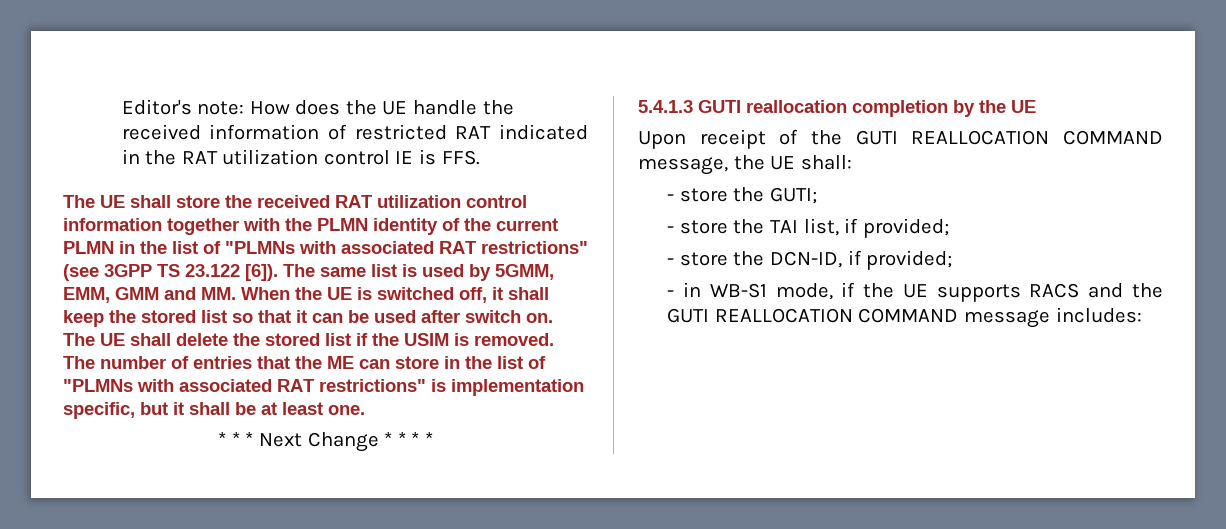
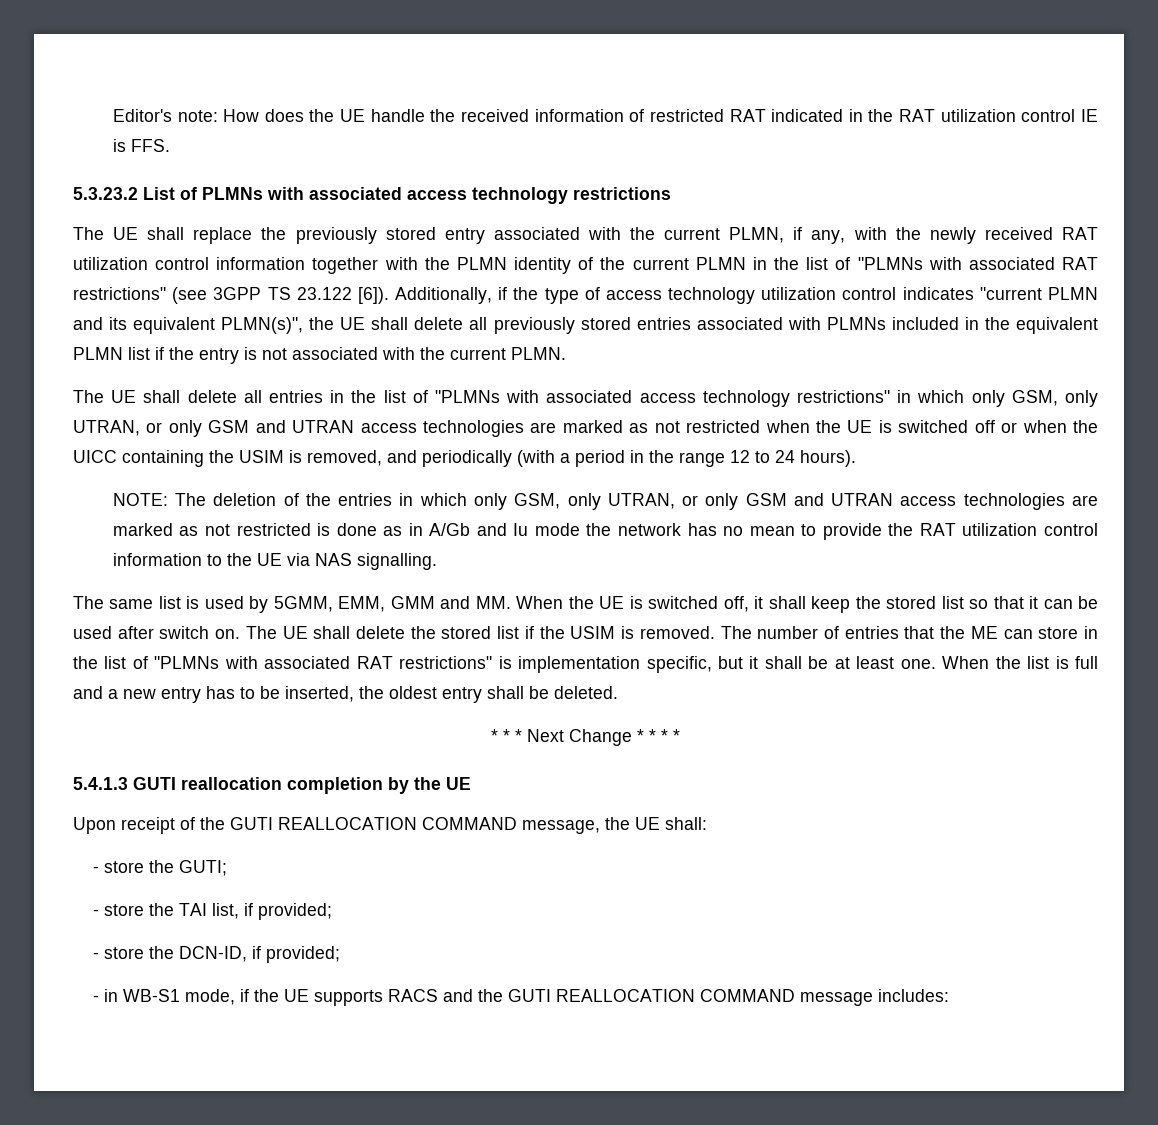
- The UE shall store the received RAT utilization control information together with the PLMN identity of the current PLMN in the list of "PLMNs with associated RAT restrictions" (see 3GPP TS 23.122 [6]). The same list is used by 5GMM, EMM, GMM and MM. When the UE is switched off, it shall keep the stored list so that it can be used after switch on.
+ 5.3.23.2 List of PLMNs with associated access technology restrictions
+ The UE shall replace the previously stored entry associated with the current PLMN, if any, with the newly received RAT utilization control information together with the PLMN identity of the current PLMN in the list of "PLMNs with associated RAT restrictions" (see 3GPP TS 23.122 [6]). Additionally, if the type of access technology utilization control indicates "current PLMN and its equivalent PLMN(s)", the UE shall delete all previously stored entries associated with PLMNs included in the equivalent PLMN list if the entry is not associated with the current PLMN.
+ The UE shall delete all entries in the list of "PLMNs with associated access technology restrictions" in which only GSM, only UTRAN, or only GSM and UTRAN access technologies are marked as not restricted when the UE is switched off or when the UICC containing the USIM is removed, and periodically (with a period in the range 12 to 24 hours).
+ NOTE: The deletion of the entries in which only GSM, only UTRAN, or only GSM and UTRAN access technologies are marked as not restricted is done as in A/Gb and Iu mode the network has no mean to provide the RAT utilization control information to the UE via NAS signalling.
+ The same list is used by 5GMM, EMM, GMM and MM. When the UE is switched off, it shall keep the stored list so that it can be used after switch on.
+ When the list is full and a new entry has to be inserted, the oldest entry shall be deleted.

